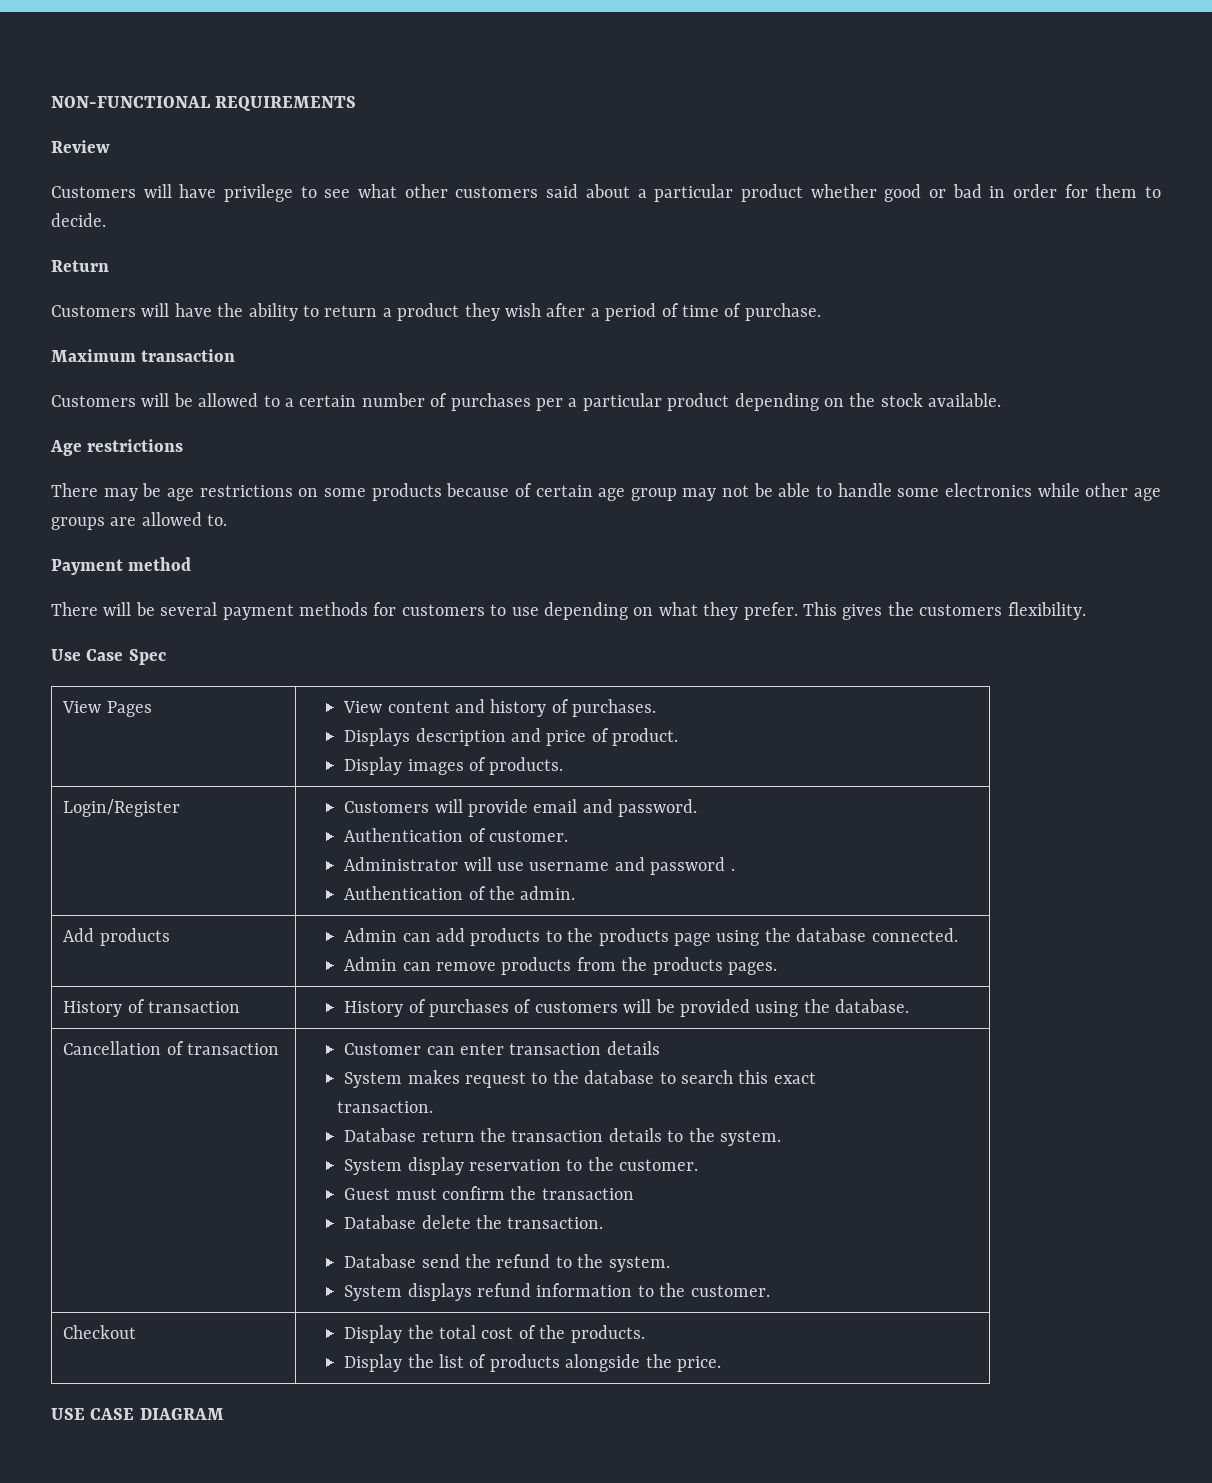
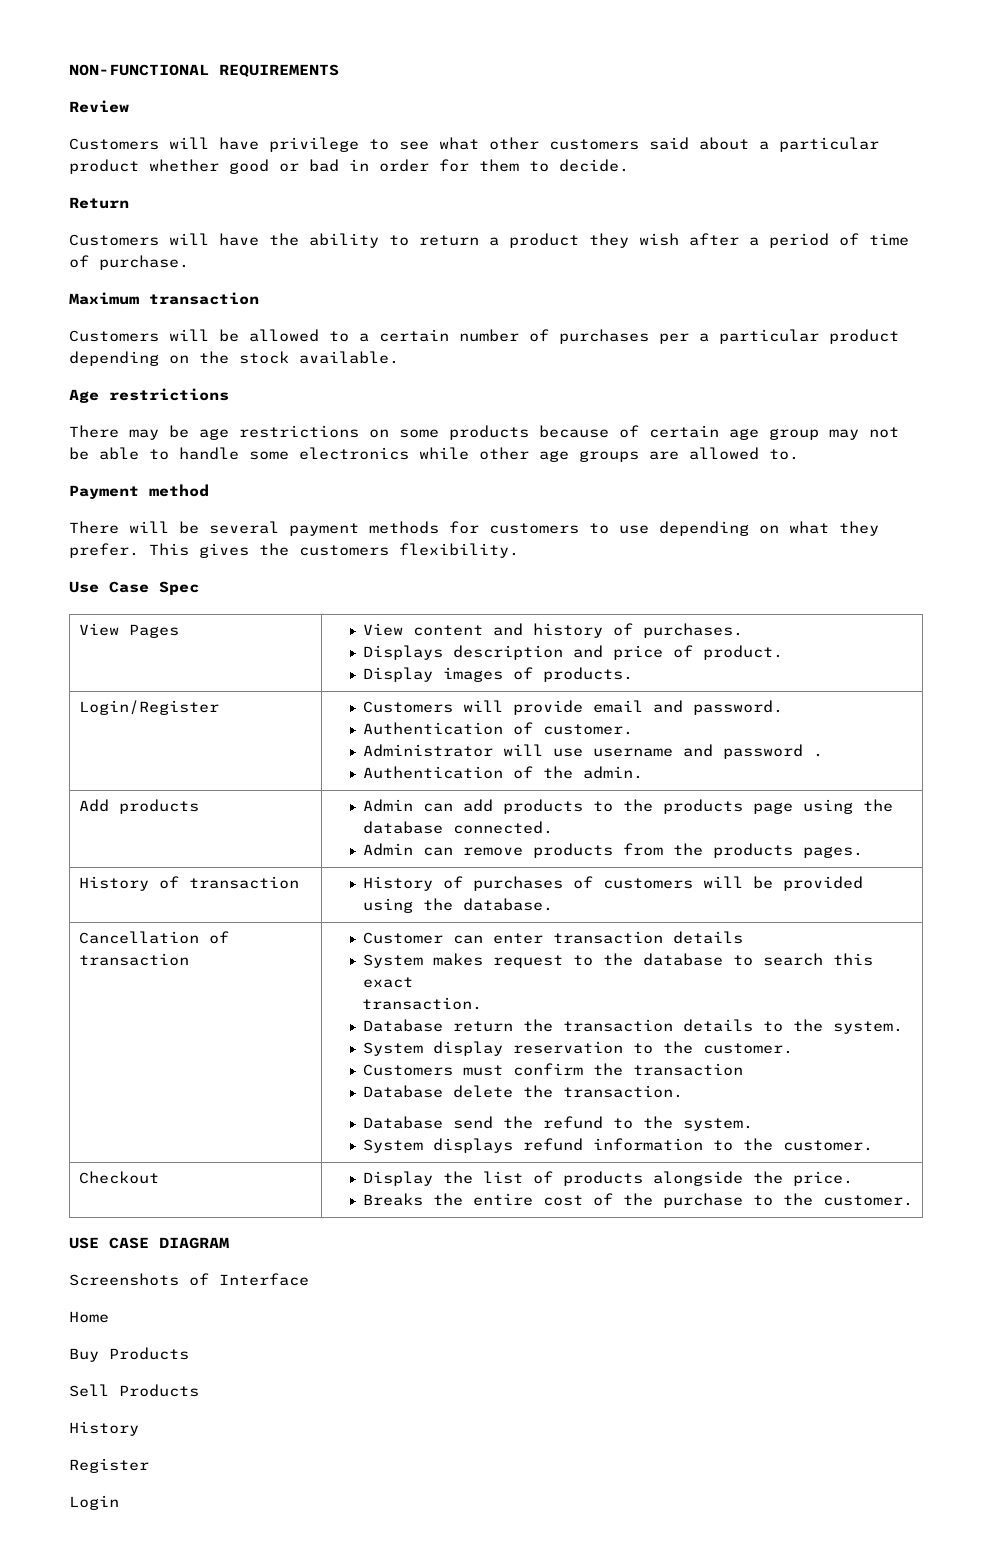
- Guest must confirm the transaction
+ Customers must confirm the transaction
- Checkout | Display the total cost of the products.
- Display the list of products alongside the price.
+ Checkout | Display the list of products alongside the price.
+ Breaks the entire cost of the purchase to the customer.
  USE CASE DIAGRAM
+ Screenshots of Interface
+ Home
+ Buy Products
+ Sell Products
+ History
+ Register
+ Login

